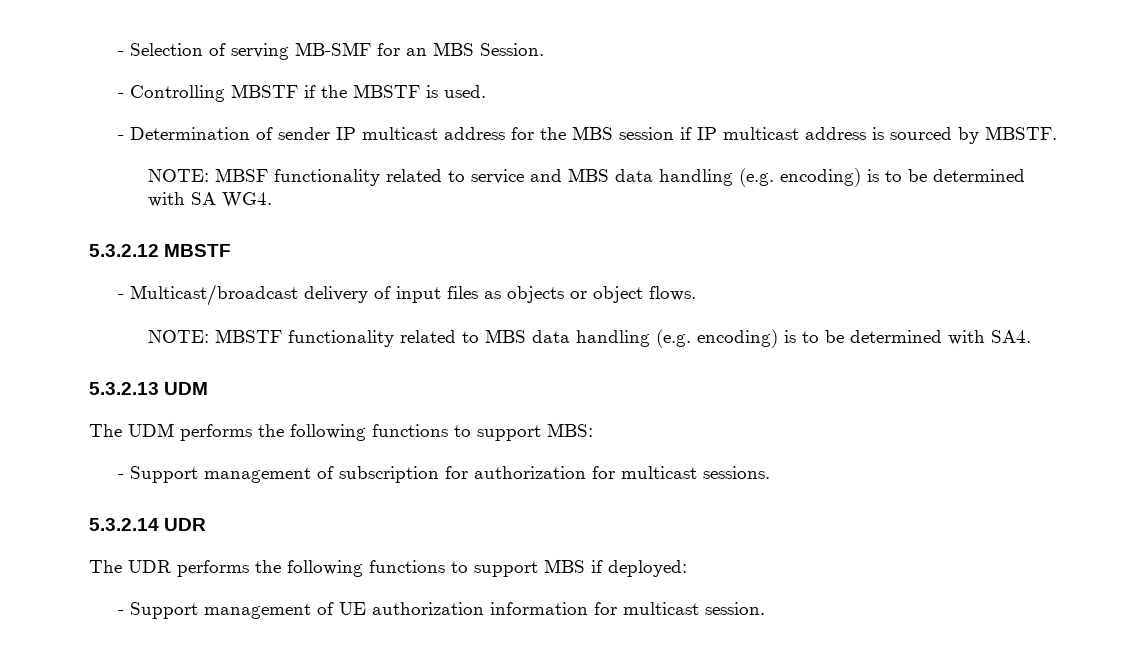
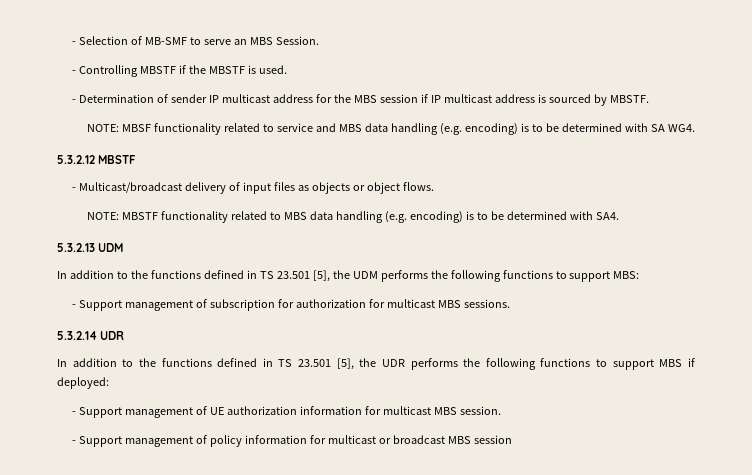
- - Selection of serving MB-SMF for an MBS Session.
+ - Selection of MB-SMF to serve an MBS Session.
- The UDM performs the following functions to support MBS:
+ In addition to the functions defined in TS 23.501 [5], the UDM performs the following functions to support MBS:
- - Support management of subscription for authorization for multicast sessions.
+ - Support management of subscription for authorization for multicast MBS sessions.
- The UDR performs the following functions to support MBS if deployed:
+ In addition to the functions defined in TS 23.501 [5], the UDR performs the following functions to support MBS if deployed:
- - Support management of UE authorization information for multicast session.
+ - Support management of UE authorization information for multicast MBS session.
+ - Support management of policy information for multicast or broadcast MBS session

